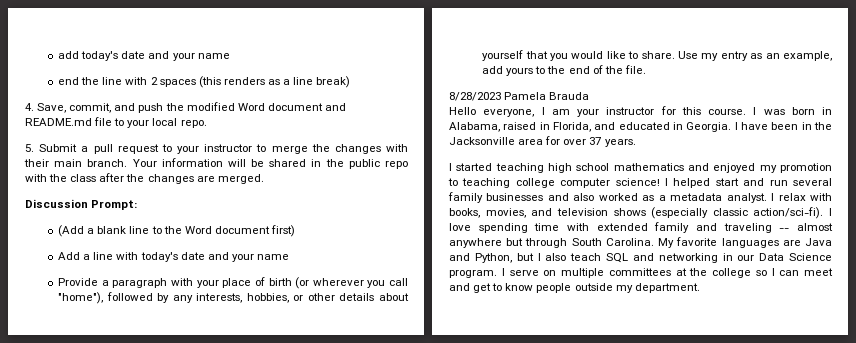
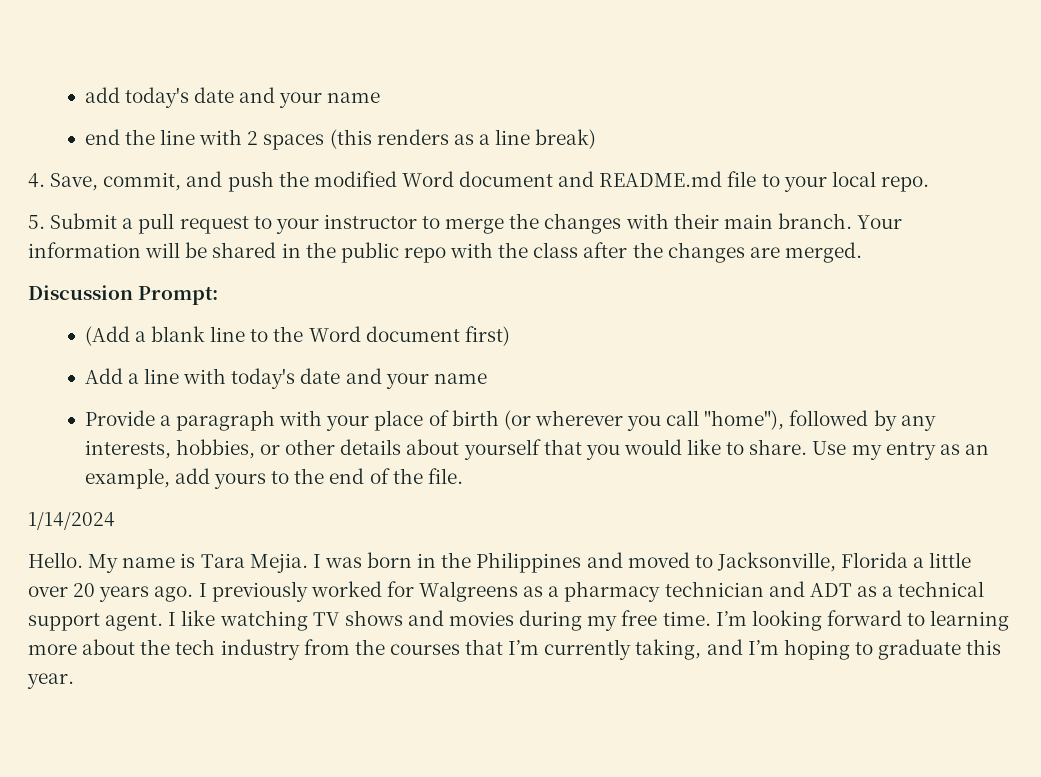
- 8/28/2023 Pamela Brauda
- Hello everyone, I am your instructor for this course. I was born in Alabama, raised in Florida, and educated in Georgia. I have been in the Jacksonville area for over 37 years.
- I started teaching high school mathematics and enjoyed my promotion to teaching college computer science! I helped start and run several family businesses and also worked as a metadata analyst. I relax with books, movies, and television shows (especially classic action/sci-fi). I love spending time with extended family and traveling -- almost anywhere but through South Carolina. My favorite languages are Java and Python, but I also teach SQL and networking in our Data Science program. I serve on multiple committees at the college so I can meet and get to know people outside my department.
+ 1/14/2024
+ Hello. My name is Tara Mejia. I was born in the Philippines and moved to Jacksonville, Florida a little over 20 years ago. I previously worked for Walgreens as a pharmacy technician and ADT as a technical support agent. I like watching TV shows and movies during my free time. I’m looking forward to learning more about the tech industry from the courses that I’m currently taking, and I’m hoping to graduate this year.

